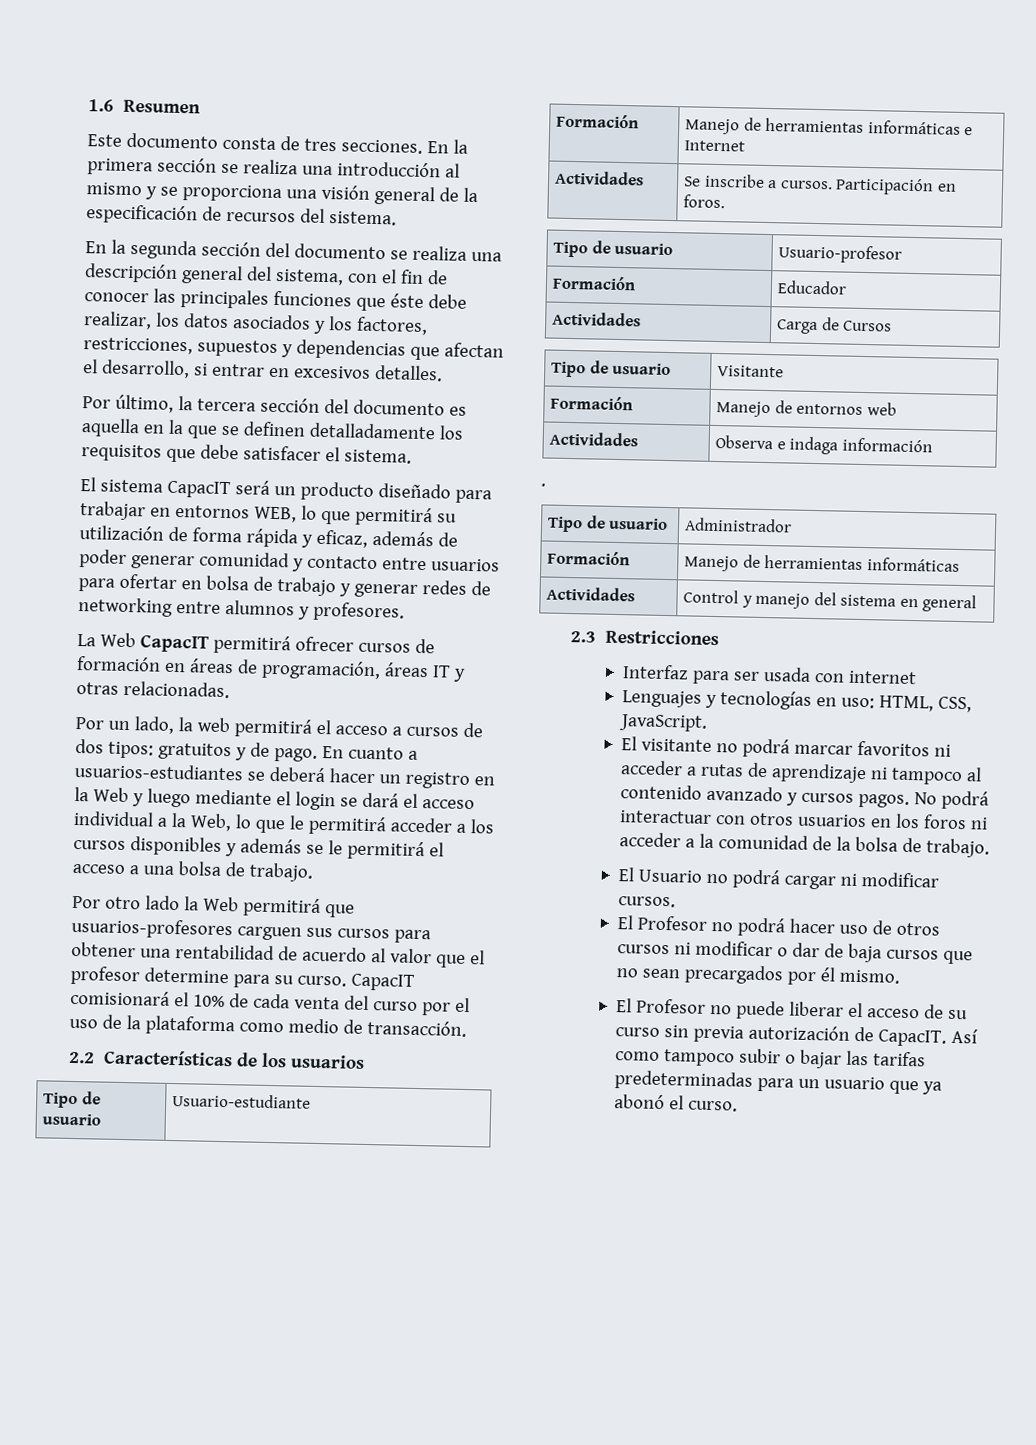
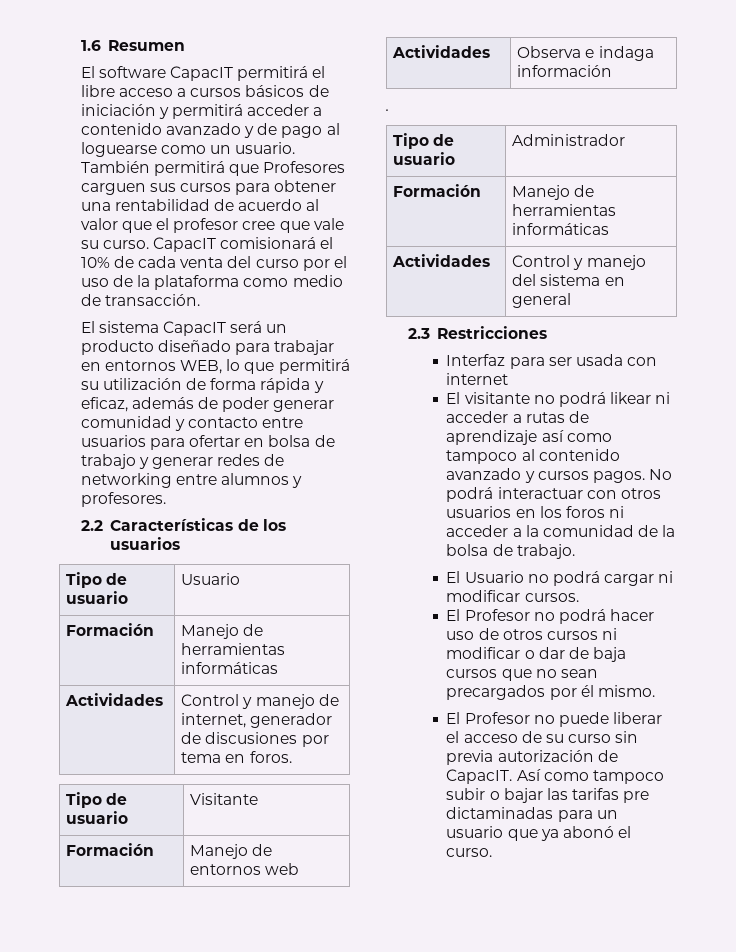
- Este documento consta de tres secciones. En la primera sección se realiza una introducción al mismo y se proporciona una visión general de la especificación de recursos del sistema.
- En la segunda sección del documento se realiza una descripción general del sistema, con el fin de conocer las principales funciones que éste debe realizar, los datos asociados y los factores, restricciones, supuestos y dependencias que afectan el desarrollo, si entrar en excesivos detalles.
- Por último, la tercera sección del documento es aquella en la que se definen detalladamente los requisitos que debe satisfacer el sistema.
+ El software CapacIT permitirá el libre acceso a cursos básicos de iniciación y permitirá acceder a contenido avanzado y de pago al loguearse como un usuario. También permitirá que Profesores carguen sus cursos para obtener una rentabilidad de acuerdo al valor que el profesor cree que vale su curso. CapacIT comisionará el 10% de cada venta del curso por el uso de la plataforma como medio de transacción.
- La Web CapacIT permitirá ofrecer cursos de formación en áreas de programación, áreas IT y otras relacionadas.
- Por un lado, la web permitirá el acceso a cursos de dos tipos: gratuitos y de pago. En cuanto a usuarios-estudiantes se deberá hacer un registro en la Web y luego mediante el login se dará el acceso individual a la Web, lo que le permitirá acceder a los cursos disponibles y además se le permitirá el acceso a una bolsa de trabajo.
- Por otro lado la Web permitirá que usuarios-profesores carguen sus cursos para obtener una rentabilidad de acuerdo al valor que el profesor determine para su curso. CapacIT comisionará el 10% de cada venta del curso por el uso de la plataforma como medio de transacción.
- Tipo de usuario | Usuario-estudiante
- Formación | Manejo de herramientas informáticas e Internet
- Actividades | Se inscribe a cursos. Participación en foros.
- Tipo de usuario | Usuario-profesor
- Formación | Educador
- Actividades | Carga de Cursos
+ Tipo de usuario | Usuario
+ Formación | Manejo de herramientas informáticas
+ Actividades | Control y manejo de internet, generador de discusiones por tema en foros.
- Lenguajes y tecnologías en uso: HTML, CSS, JavaScript.
- El visitante no podrá marcar favoritos ni acceder a rutas de aprendizaje ni tampoco al contenido avanzado y cursos pagos.
+ El visitante no podrá likear ni acceder a rutas de aprendizaje así como tampoco al contenido avanzado y cursos pagos.
- Así como tampoco subir o bajar las tarifas predeterminadas para un usuario que ya abonó el curso.
+ Así como tampoco subir o bajar las tarifas pre dictaminadas para un usuario que ya abonó el curso.

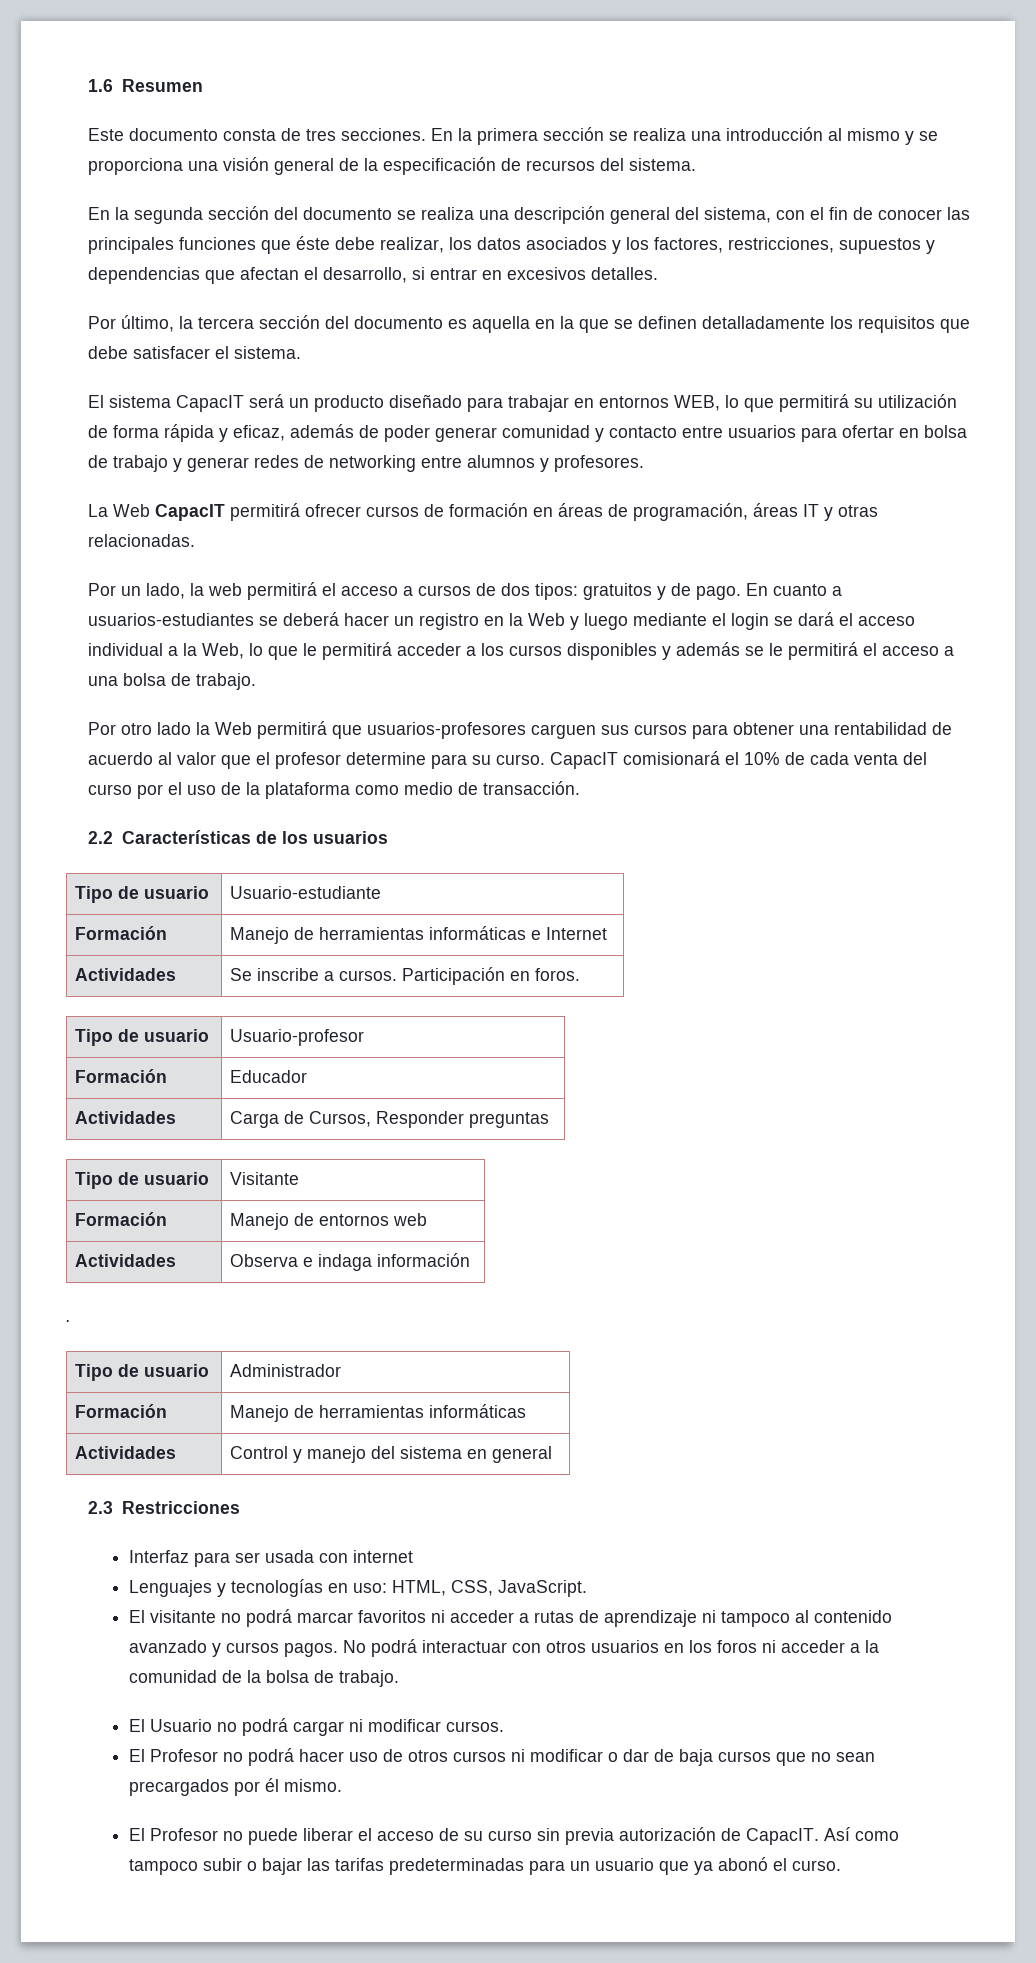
- El software CapacIT permitirá el libre acceso a cursos básicos de iniciación y permitirá acceder a contenido avanzado y de pago al loguearse como un usuario. También permitirá que Profesores carguen sus cursos para obtener una rentabilidad de acuerdo al valor que el profesor cree que vale su curso. CapacIT comisionará el 10% de cada venta del curso por el uso de la plataforma como medio de transacción.
+ Este documento consta de tres secciones. En la primera sección se realiza una introducción al mismo y se proporciona una visión general de la especificación de recursos del sistema.
+ En la segunda sección del documento se realiza una descripción general del sistema, con el fin de conocer las principales funciones que éste debe realizar, los datos asociados y los factores, restricciones, supuestos y dependencias que afectan el desarrollo, si entrar en excesivos detalles.
+ Por último, la tercera sección del documento es aquella en la que se definen detalladamente los requisitos que debe satisfacer el sistema.
+ La Web CapacIT permitirá ofrecer cursos de formación en áreas de programación, áreas IT y otras relacionadas.
+ Por un lado, la web permitirá el acceso a cursos de dos tipos: gratuitos y de pago. En cuanto a usuarios-estudiantes se deberá hacer un registro en la Web y luego mediante el login se dará el acceso individual a la Web, lo que le permitirá acceder a los cursos disponibles y además se le permitirá el acceso a una bolsa de trabajo.
+ Por otro lado la Web permitirá que usuarios-profesores carguen sus cursos para obtener una rentabilidad de acuerdo al valor que el profesor determine para su curso. CapacIT comisionará el 10% de cada venta del curso por el uso de la plataforma como medio de transacción.
- Tipo de usuario | Usuario
- Formación | Manejo de herramientas informáticas
- Actividades | Control y manejo de internet, generador de discusiones por tema en foros.
+ Tipo de usuario | Usuario-estudiante
+ Formación | Manejo de herramientas informáticas e Internet
+ Actividades | Se inscribe a cursos. Participación en foros.
+ Tipo de usuario | Usuario-profesor
+ Formación | Educador
+ Actividades | Carga de Cursos, Responder preguntas
+ Lenguajes y tecnologías en uso: HTML, CSS, JavaScript.
- El visitante no podrá likear ni acceder a rutas de aprendizaje así como tampoco al contenido avanzado y cursos pagos.
+ El visitante no podrá marcar favoritos ni acceder a rutas de aprendizaje ni tampoco al contenido avanzado y cursos pagos.
- Así como tampoco subir o bajar las tarifas pre dictaminadas para un usuario que ya abonó el curso.
+ Así como tampoco subir o bajar las tarifas predeterminadas para un usuario que ya abonó el curso.

